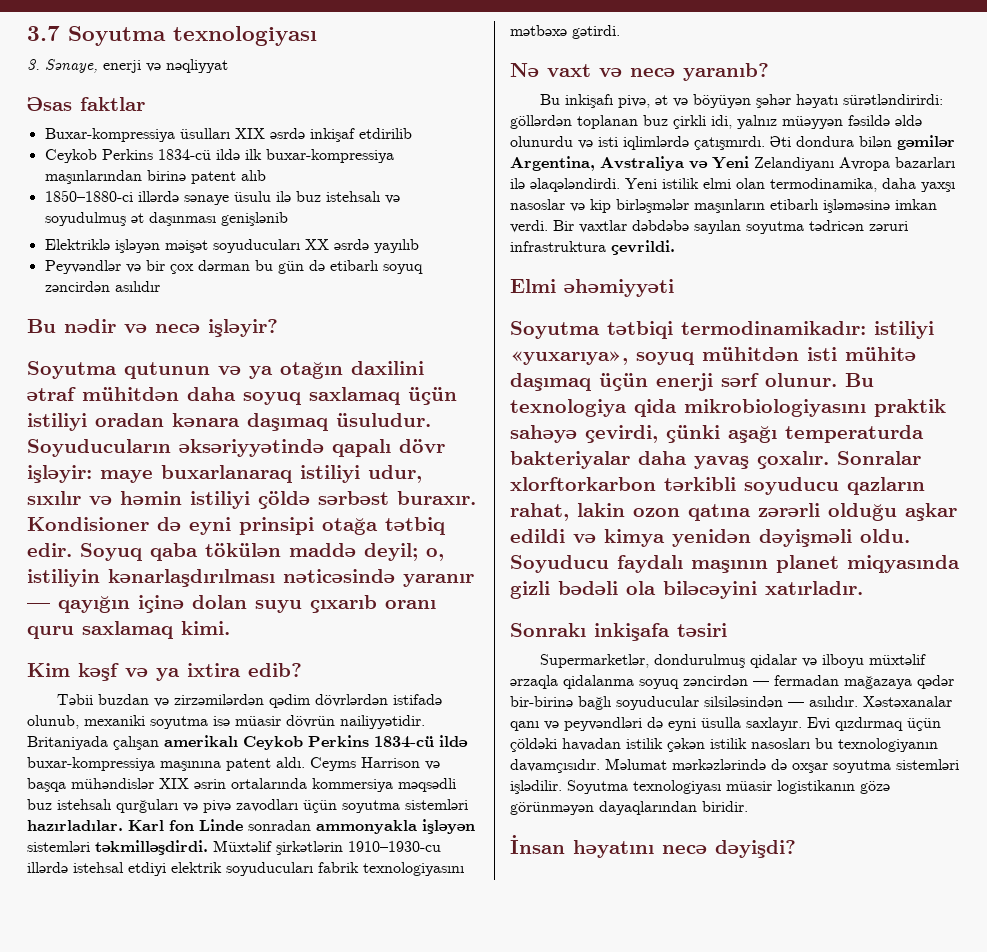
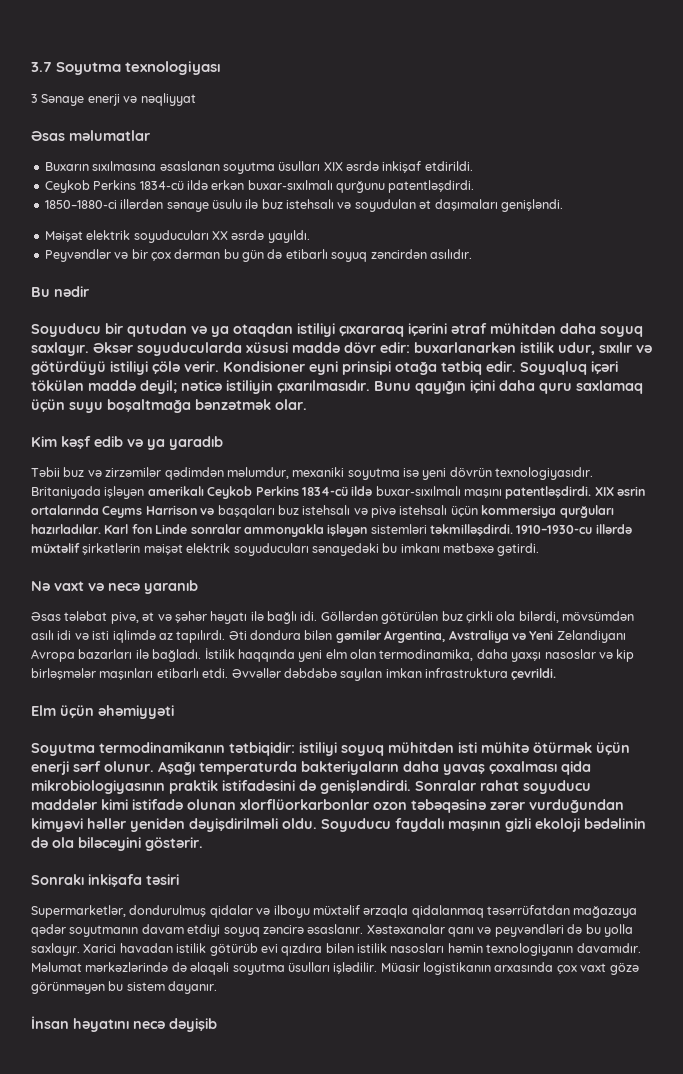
- 3. Sənaye, enerji və nəqliyyat
+ 3 Sənaye enerji və nəqliyyat
- Əsas faktlar
- Buxar-kompressiya üsulları XIX əsrdə inkişaf etdirilib
- Ceykob Perkins 1834-cü ildə ilk buxar-kompressiya maşınlarından birinə patent alıb
+ Əsas məlumatlar
+ Buxarın sıxılmasına əsaslanan soyutma üsulları XIX əsrdə inkişaf etdirildi.
+ Ceykob Perkins 1834-cü ildə erkən buxar-sıxılmalı qurğunu patentləşdirdi.
- 1850–1880-ci illərdə sənaye üsulu ilə buz istehsalı və soyudulmuş ət daşınması genişlənib
- Elektriklə işləyən məişət soyuducuları XX əsrdə yayılıb
+ 1850–1880-ci illərdən sənaye üsulu ilə buz istehsalı və soyudulan ət daşımaları genişləndi.
+ Məişət elektrik soyuducuları XX əsrdə yayıldı.
- Peyvəndlər və bir çox dərman bu gün də etibarlı soyuq zəncirdən asılıdır
+ Peyvəndlər və bir çox dərman bu gün də etibarlı soyuq zəncirdən asılıdır.
- Bu nədir və necə işləyir?
- Soyutma qutunun və ya otağın daxilini ətraf mühitdən daha soyuq saxlamaq üçün istiliyi oradan kənara daşımaq üsuludur. Soyuducuların əksəriyyətində qapalı dövr işləyir: maye buxarlanaraq istiliyi udur, sıxılır və həmin istiliyi çöldə sərbəst buraxır. Kondisioner də eyni prinsipi otağa tətbiq edir.
+ Bu nədir
+ Soyuducu bir qutudan və ya otaqdan istiliyi çıxararaq içərini ətraf mühitdən daha soyuq saxlayır. Əksər soyuducularda xüsusi maddə dövr edir: buxarlanarkən istilik udur, sıxılır və götürdüyü istiliyi çölə verir. Kondisioner eyni prinsipi otağa tətbiq edir.
- Soyuq qaba tökülən maddə deyil; o, istiliyin kənarlaşdırılması nəticəsində yaranır — qayığın içinə dolan suyu çıxarıb oranı quru saxlamaq kimi.
+ Soyuqluq içəri tökülən maddə deyil; nəticə istiliyin çıxarılmasıdır. Bunu qayığın içini daha quru saxlamaq üçün suyu boşaltmağa bənzətmək olar.
- Kim kəşf və ya ixtira edib?
+ Kim kəşf edib və ya yaradıb
- Təbii buzdan və zirzəmilərdən qədim dövrlərdən istifadə olunub, mexaniki soyutma isə müasir dövrün nailiyyətidir. Britaniyada çalışan amerikalı Ceykob Perkins 1834-cü ildə buxar-kompressiya maşınına patent aldı. Ceyms Harrison və başqa mühəndislər XIX əsrin ortalarında kommersiya məqsədli buz istehsalı qurğuları və pivə zavodları üçün soyutma sistemləri hazırladılar.
+ Təbii buz və zirzəmilər qədimdən məlumdur, mexaniki soyutma isə yeni dövrün texnologiyasıdır. Britaniyada işləyən amerikalı Ceykob Perkins 1834-cü ildə buxar-sıxılmalı maşını patentləşdirdi. XIX əsrin ortalarında Ceyms Harrison və başqaları buz istehsalı və pivə istehsalı üçün kommersiya qurğuları hazırladılar.
- Karl fon Linde sonradan ammonyakla işləyən sistemləri təkmilləşdirdi.
+ Karl fon Linde sonralar ammonyakla işləyən sistemləri təkmilləşdirdi.
- Müxtəlif şirkətlərin 1910–1930-cu illərdə istehsal etdiyi elektrik soyuducuları fabrik texnologiyasını mətbəxə gətirdi.
+ 1910–1930-cu illərdə müxtəlif şirkətlərin məişət elektrik soyuducuları sənayedəki bu imkanı mətbəxə gətirdi.
- Nə vaxt və necə yaranıb?
- Bu inkişafı pivə, ət və böyüyən şəhər həyatı sürətləndirirdi: göllərdən toplanan buz çirkli idi, yalnız müəyyən fəsildə əldə olunurdu və isti iqlimlərdə çatışmırdı.
+ Nə vaxt və necə yaranıb
+ Əsas tələbat pivə, ət və şəhər həyatı ilə bağlı idi. Göllərdən götürülən buz çirkli ola bilərdi, mövsümdən asılı idi və isti iqlimdə az tapılırdı.
- Əti dondura bilən gəmilər Argentina, Avstraliya və Yeni Zelandiyanı Avropa bazarları ilə əlaqələndirdi. Yeni istilik elmi olan termodinamika, daha yaxşı nasoslar və kip birləşmələr maşınların etibarlı işləməsinə imkan verdi. Bir vaxtlar dəbdəbə sayılan soyutma tədricən zəruri infrastruktura çevrildi.
+ Əti dondura bilən gəmilər Argentina, Avstraliya və Yeni Zelandiyanı Avropa bazarları ilə bağladı. İstilik haqqında yeni elm olan termodinamika, daha yaxşı nasoslar və kip birləşmələr maşınları etibarlı etdi. Əvvəllər dəbdəbə sayılan imkan infrastruktura çevrildi.
- Elmi əhəmiyyəti
+ Elm üçün əhəmiyyəti
- Soyutma tətbiqi termodinamikadır: istiliyi «yuxarıya», soyuq mühitdən isti mühitə daşımaq üçün enerji sərf olunur.
+ Soyutma termodinamikanın tətbiqidir: istiliyi soyuq mühitdən isti mühitə ötürmək üçün enerji sərf olunur.
- Bu texnologiya qida mikrobiologiyasını praktik sahəyə çevirdi, çünki aşağı temperaturda bakteriyalar daha yavaş çoxalır. Sonralar xlorftorkarbon tərkibli soyuducu qazların rahat, lakin ozon qatına zərərli olduğu aşkar edildi və kimya yenidən dəyişməli oldu. Soyuducu faydalı maşının planet miqyasında gizli bədəli ola biləcəyini xatırladır.
+ Aşağı temperaturda bakteriyaların daha yavaş çoxalması qida mikrobiologiyasının praktik istifadəsini də genişləndirdi. Sonralar rahat soyuducu maddələr kimi istifadə olunan xlorflüorkarbonlar ozon təbəqəsinə zərər vurduğundan kimyəvi həllər yenidən dəyişdirilməli oldu. Soyuducu faydalı maşının gizli ekoloji bədəlinin də ola biləcəyini göstərir.
- Supermarketlər, dondurulmuş qidalar və ilboyu müxtəlif ərzaqla qidalanma soyuq zəncirdən — fermadan mağazaya qədər bir-birinə bağlı soyuducular silsiləsindən — asılıdır.
+ Supermarketlər, dondurulmuş qidalar və ilboyu müxtəlif ərzaqla qidalanmaq təsərrüfatdan mağazaya qədər soyutmanın davam etdiyi soyuq zəncirə əsaslanır.
- Xəstəxanalar qanı və peyvəndləri də eyni üsulla saxlayır. Evi qızdırmaq üçün çöldəki havadan istilik çəkən istilik nasosları bu texnologiyanın davamçısıdır. Məlumat mərkəzlərində də oxşar soyutma sistemləri işlədilir. Soyutma texnologiyası müasir logistikanın gözə görünməyən dayaqlarından biridir.
+ Xəstəxanalar qanı və peyvəndləri də bu yolla saxlayır. Xarici havadan istilik götürüb evi qızdıra bilən istilik nasosları həmin texnologiyanın davamıdır. Məlumat mərkəzlərində də əlaqəli soyutma üsulları işlədilir. Müasir logistikanın arxasında çox vaxt gözə görünməyən bu sistem dayanır.
- İnsan həyatını necə dəyişdi?
+ İnsan həyatını necə dəyişib

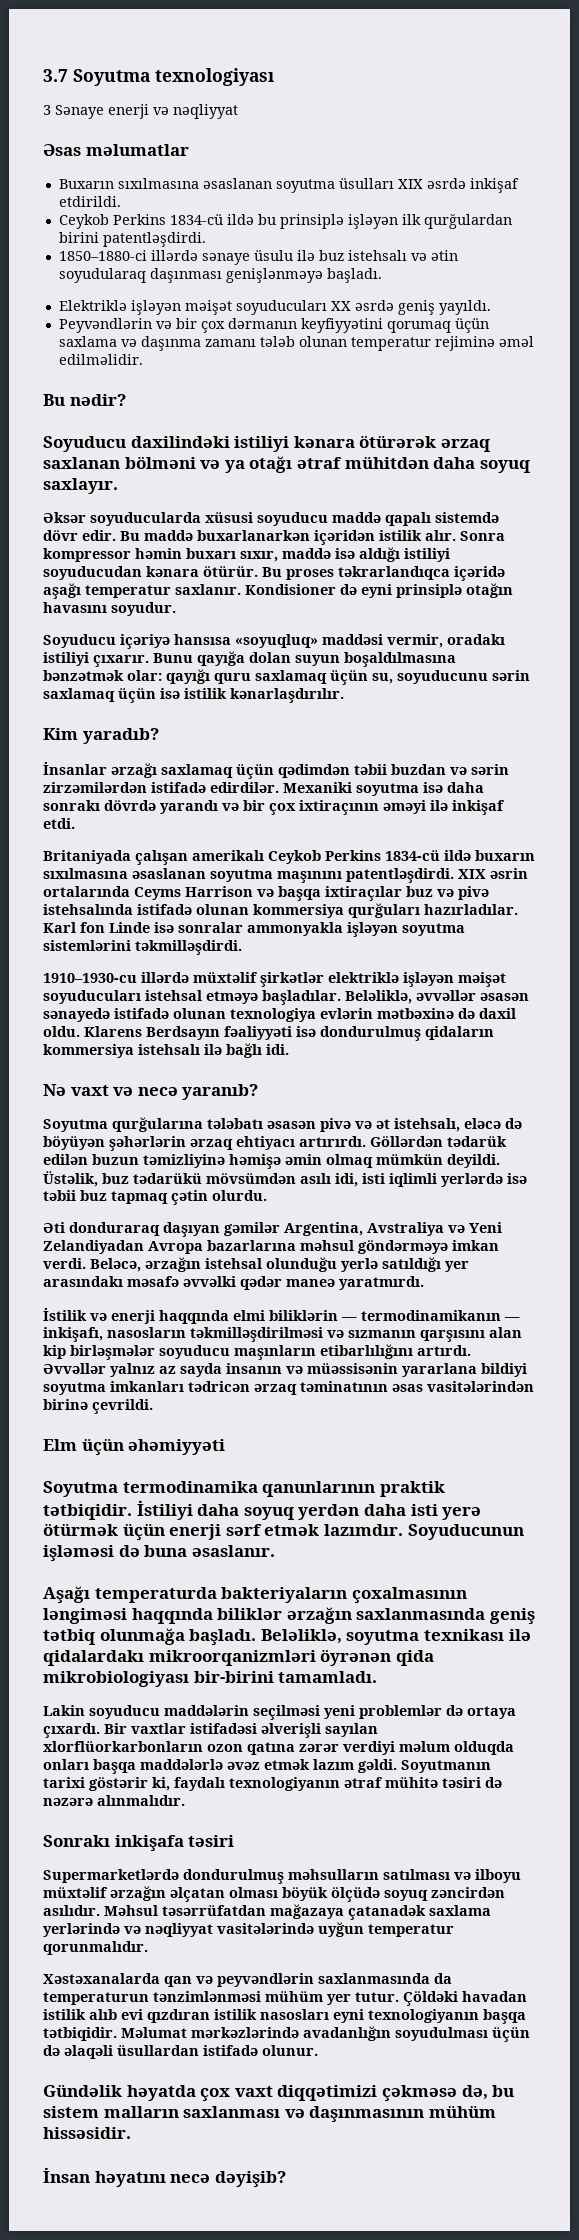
- Ceykob Perkins 1834-cü ildə erkən buxar-sıxılmalı qurğunu patentləşdirdi.
+ Ceykob Perkins 1834-cü ildə bu prinsiplə işləyən ilk qurğulardan birini patentləşdirdi.
- 1850–1880-ci illərdən sənaye üsulu ilə buz istehsalı və soyudulan ət daşımaları genişləndi.
- Məişət elektrik soyuducuları XX əsrdə yayıldı.
+ 1850–1880-ci illərdə sənaye üsulu ilə buz istehsalı və ətin soyudularaq daşınması genişlənməyə başladı.
+ Elektriklə işləyən məişət soyuducuları XX əsrdə geniş yayıldı.
- Peyvəndlər və bir çox dərman bu gün də etibarlı soyuq zəncirdən asılıdır.
- Bu nədir
- Soyuducu bir qutudan və ya otaqdan istiliyi çıxararaq içərini ətraf mühitdən daha soyuq saxlayır. Əksər soyuducularda xüsusi maddə dövr edir: buxarlanarkən istilik udur, sıxılır və götürdüyü istiliyi çölə verir. Kondisioner eyni prinsipi otağa tətbiq edir. Soyuqluq içəri tökülən maddə deyil; nəticə istiliyin çıxarılmasıdır. Bunu qayığın içini daha quru saxlamaq üçün suyu boşaltmağa bənzətmək olar.
- Kim kəşf edib və ya yaradıb
- Təbii buz və zirzəmilər qədimdən məlumdur, mexaniki soyutma isə yeni dövrün texnologiyasıdır. Britaniyada işləyən amerikalı Ceykob Perkins 1834-cü ildə buxar-sıxılmalı maşını patentləşdirdi.
+ Peyvəndlərin və bir çox dərmanın keyfiyyətini qorumaq üçün saxlama və daşınma zamanı tələb olunan temperatur rejiminə əməl edilməlidir.
+ Bu nədir?
+ Soyuducu daxilindəki istiliyi kənara ötürərək ərzaq saxlanan bölməni və ya otağı ətraf mühitdən daha soyuq saxlayır.
+ Əksər soyuducularda xüsusi soyuducu maddə qapalı sistemdə dövr edir. Bu maddə buxarlanarkən içəridən istilik alır. Sonra kompressor həmin buxarı sıxır, maddə isə aldığı istiliyi soyuducudan kənara ötürür. Bu proses təkrarlandıqca içəridə aşağı temperatur saxlanır. Kondisioner də eyni prinsiplə otağın havasını soyudur.
+ Soyuducu içəriyə hansısa «soyuqluq» maddəsi vermir, oradakı istiliyi çıxarır. Bunu qayığa dolan suyun boşaldılmasına bənzətmək olar: qayığı quru saxlamaq üçün su, soyuducunu sərin saxlamaq üçün isə istilik kənarlaşdırılır.
+ Kim yaradıb?
+ İnsanlar ərzağı saxlamaq üçün qədimdən təbii buzdan və sərin zirzəmilərdən istifadə edirdilər. Mexaniki soyutma isə daha sonrakı dövrdə yarandı və bir çox ixtiraçının əməyi ilə inkişaf etdi.
+ Britaniyada çalışan amerikalı Ceykob Perkins 1834-cü ildə buxarın sıxılmasına əsaslanan soyutma maşınını patentləşdirdi.
- XIX əsrin ortalarında Ceyms Harrison və başqaları buz istehsalı və pivə istehsalı üçün kommersiya qurğuları hazırladılar.
+ XIX əsrin ortalarında Ceyms Harrison və başqa ixtiraçılar buz və pivə istehsalında istifadə olunan kommersiya qurğuları hazırladılar.
- Karl fon Linde sonralar ammonyakla işləyən sistemləri təkmilləşdirdi. 1910–1930-cu illərdə müxtəlif şirkətlərin məişət elektrik soyuducuları sənayedəki bu imkanı mətbəxə gətirdi.
- Nə vaxt və necə yaranıb
- Əsas tələbat pivə, ət və şəhər həyatı ilə bağlı idi. Göllərdən götürülən buz çirkli ola bilərdi, mövsümdən asılı idi və isti iqlimdə az tapılırdı. Əti dondura bilən gəmilər Argentina, Avstraliya və Yeni Zelandiyanı Avropa bazarları ilə bağladı. İstilik haqqında yeni elm olan termodinamika, daha yaxşı nasoslar və kip birləşmələr maşınları etibarlı etdi. Əvvəllər dəbdəbə sayılan imkan infrastruktura çevrildi.
+ Karl fon Linde isə sonralar ammonyakla işləyən soyutma sistemlərini təkmilləşdirdi.
+ 1910–1930-cu illərdə müxtəlif şirkətlər elektriklə işləyən məişət soyuducuları istehsal etməyə başladılar. Beləliklə, əvvəllər əsasən sənayedə istifadə olunan texnologiya evlərin mətbəxinə də daxil oldu. Klarens Berdsayın fəaliyyəti isə dondurulmuş qidaların kommersiya istehsalı ilə bağlı idi.
+ Nə vaxt və necə yaranıb?
+ Soyutma qurğularına tələbatı əsasən pivə və ət istehsalı, eləcə də böyüyən şəhərlərin ərzaq ehtiyacı artırırdı. Göllərdən tədarük edilən buzun təmizliyinə həmişə əmin olmaq mümkün deyildi. Üstəlik, buz tədarükü mövsümdən asılı idi, isti iqlimli yerlərdə isə təbii buz tapmaq çətin olurdu.
+ Əti donduraraq daşıyan gəmilər Argentina, Avstraliya və Yeni Zelandiyadan Avropa bazarlarına məhsul göndərməyə imkan verdi. Beləcə, ərzağın istehsal olunduğu yerlə satıldığı yer arasındakı məsafə əvvəlki qədər maneə yaratmırdı.
+ İstilik və enerji haqqında elmi biliklərin — termodinamikanın — inkişafı, nasosların təkmilləşdirilməsi və sızmanın qarşısını alan kip birləşmələr soyuducu maşınların etibarlılığını artırdı. Əvvəllər yalnız az sayda insanın və müəssisənin yararlana bildiyi soyutma imkanları tədricən ərzaq təminatının əsas vasitələrindən birinə çevrildi.
- Soyutma termodinamikanın tətbiqidir: istiliyi soyuq mühitdən isti mühitə ötürmək üçün enerji sərf olunur. Aşağı temperaturda bakteriyaların daha yavaş çoxalması qida mikrobiologiyasının praktik istifadəsini də genişləndirdi. Sonralar rahat soyuducu maddələr kimi istifadə olunan xlorflüorkarbonlar ozon təbəqəsinə zərər vurduğundan kimyəvi həllər yenidən dəyişdirilməli oldu. Soyuducu faydalı maşının gizli ekoloji bədəlinin də ola biləcəyini göstərir.
+ Soyutma termodinamika qanunlarının praktik tətbiqidir. İstiliyi daha soyuq yerdən daha isti yerə ötürmək üçün enerji sərf etmək lazımdır. Soyuducunun işləməsi də buna əsaslanır.
+ Aşağı temperaturda bakteriyaların çoxalmasının ləngiməsi haqqında biliklər ərzağın saxlanmasında geniş tətbiq olunmağa başladı. Beləliklə, soyutma texnikası ilə qidalardakı mikroorqanizmləri öyrənən qida mikrobiologiyası bir-birini tamamladı.
+ Lakin soyuducu maddələrin seçilməsi yeni problemlər də ortaya çıxardı. Bir vaxtlar istifadəsi əlverişli sayılan xlorflüorkarbonların ozon qatına zərər verdiyi məlum olduqda onları başqa maddələrlə əvəz etmək lazım gəldi. Soyutmanın tarixi göstərir ki, faydalı texnologiyanın ətraf mühitə təsiri də nəzərə alınmalıdır.
  Sonrakı inkişafa təsiri
- Supermarketlər, dondurulmuş qidalar və ilboyu müxtəlif ərzaqla qidalanmaq təsərrüfatdan mağazaya qədər soyutmanın davam etdiyi soyuq zəncirə əsaslanır. Xəstəxanalar qanı və peyvəndləri də bu yolla saxlayır. Xarici havadan istilik götürüb evi qızdıra bilən istilik nasosları həmin texnologiyanın davamıdır. Məlumat mərkəzlərində də əlaqəli soyutma üsulları işlədilir. Müasir logistikanın arxasında çox vaxt gözə görünməyən bu sistem dayanır.
+ Supermarketlərdə dondurulmuş məhsulların satılması və ilboyu müxtəlif ərzağın əlçatan olması böyük ölçüdə soyuq zəncirdən asılıdır. Məhsul təsərrüfatdan mağazaya çatanadək saxlama yerlərində və nəqliyyat vasitələrində uyğun temperatur qorunmalıdır.
+ Xəstəxanalarda qan və peyvəndlərin saxlanmasında da temperaturun tənzimlənməsi mühüm yer tutur. Çöldəki havadan istilik alıb evi qızdıran istilik nasosları eyni texnologiyanın başqa tətbiqidir. Məlumat mərkəzlərində avadanlığın soyudulması üçün də əlaqəli üsullardan istifadə olunur.
+ Gündəlik həyatda çox vaxt diqqətimizi çəkməsə də, bu sistem malların saxlanması və daşınmasının mühüm hissəsidir.
- İnsan həyatını necə dəyişib
+ İnsan həyatını necə dəyişib?

